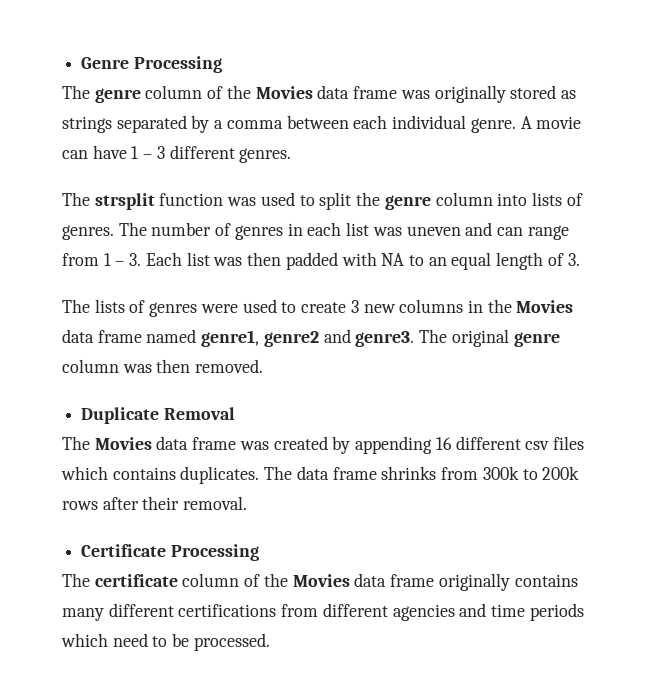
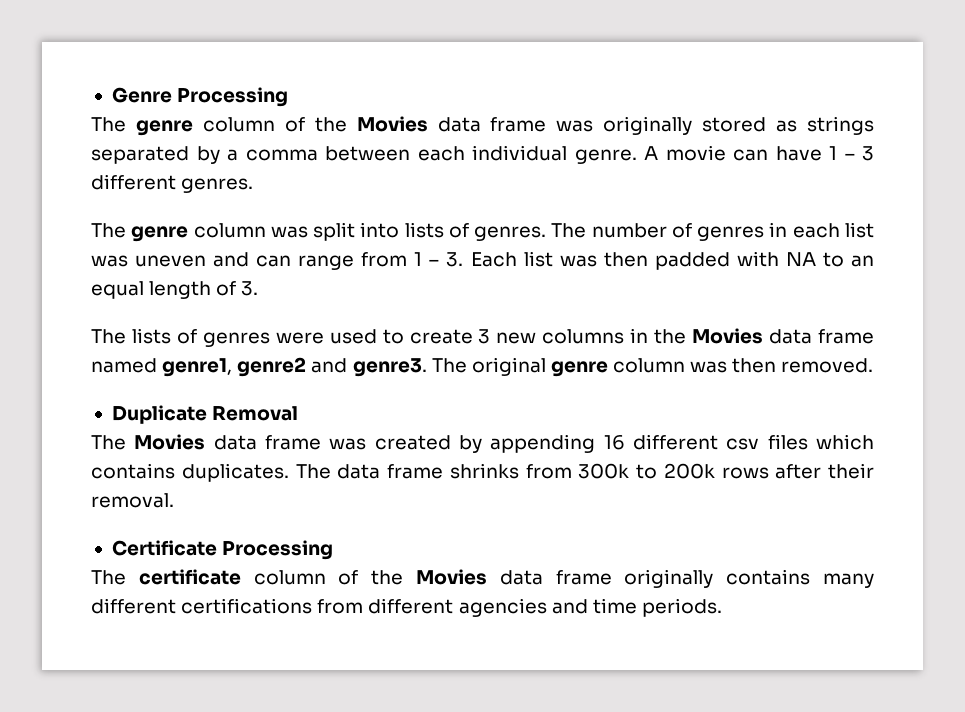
- The strsplit function was used to split the genre column into lists of genres.
+ The genre column was split into lists of genres.
- The certificate column of the Movies data frame originally contains many different certifications from different agencies and time periods which need to be processed.
+ The certificate column of the Movies data frame originally contains many different certifications from different agencies and time periods.

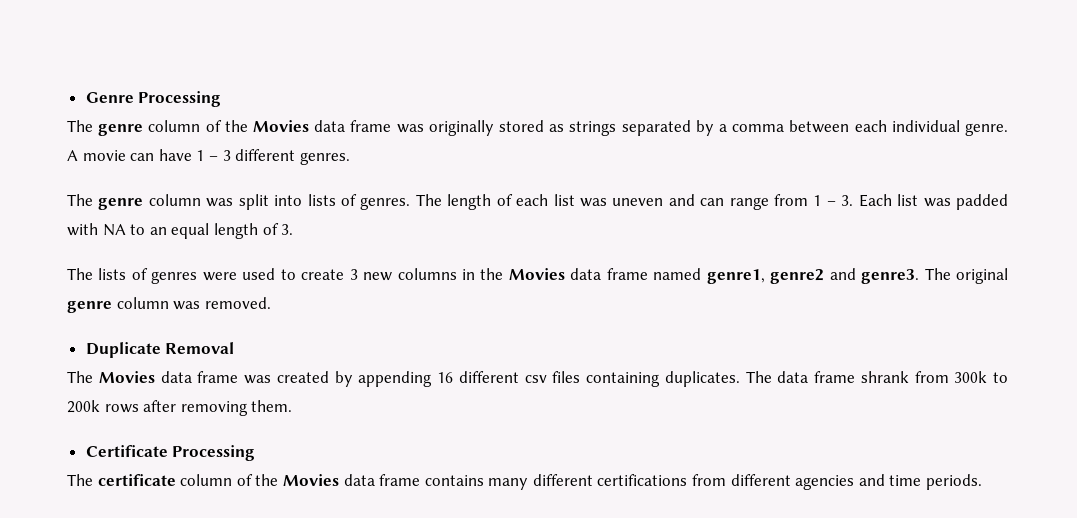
- The number of genres in each list was uneven and can range from 1 – 3. Each list was then padded with NA to an equal length of 3.
+ The length of each list was uneven and can range from 1 – 3. Each list was padded with NA to an equal length of 3.
- The original genre column was then removed.
+ The original genre column was removed.
- The Movies data frame was created by appending 16 different csv files which contains duplicates.
+ The Movies data frame was created by appending 16 different csv files containing duplicates.
- The data frame shrinks from 300k to 200k rows after their removal.
+ The data frame shrank from 300k to 200k rows after removing them.
- The certificate column of the Movies data frame originally contains many different certifications from different agencies and time periods.
+ The certificate column of the Movies data frame contains many different certifications from different agencies and time periods.

